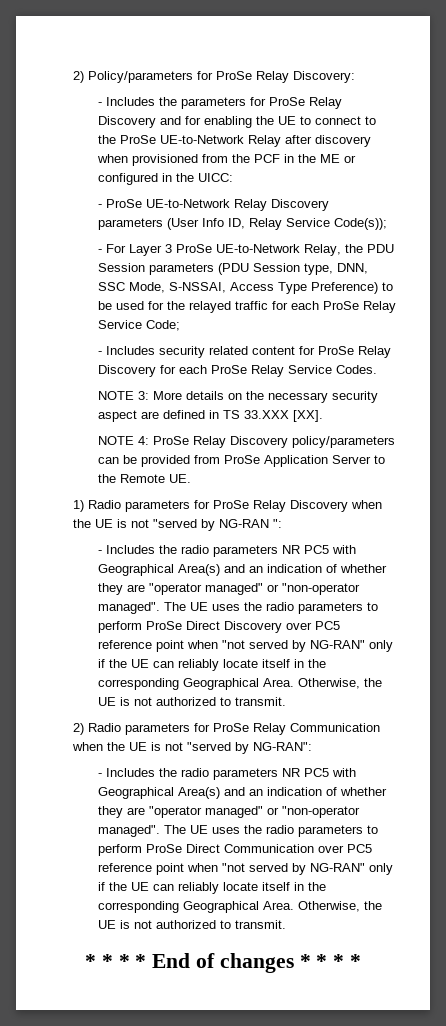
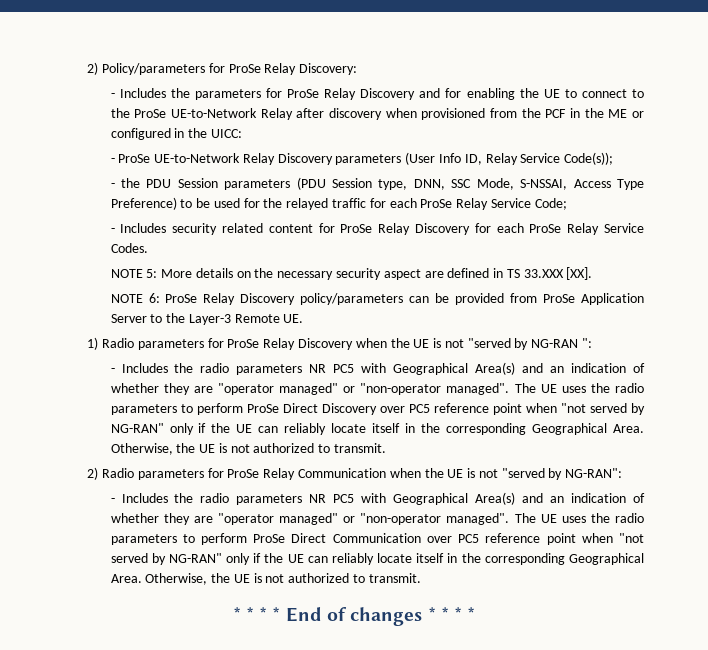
- - For Layer 3 ProSe UE-to-Network Relay, the PDU Session parameters (PDU Session type, DNN, SSC Mode, S-NSSAI, Access Type Preference) to be used for the relayed traffic for each ProSe Relay Service Code;
+ - the PDU Session parameters (PDU Session type, DNN, SSC Mode, S-NSSAI, Access Type Preference) to be used for the relayed traffic for each ProSe Relay Service Code;
- NOTE 3: More details on the necessary security aspect are defined in TS 33.XXX [XX].
+ NOTE 5: More details on the necessary security aspect are defined in TS 33.XXX [XX].
- NOTE 4: ProSe Relay Discovery policy/parameters can be provided from ProSe Application Server to the Remote UE.
+ NOTE 6: ProSe Relay Discovery policy/parameters can be provided from ProSe Application Server to the Layer-3 Remote UE.

